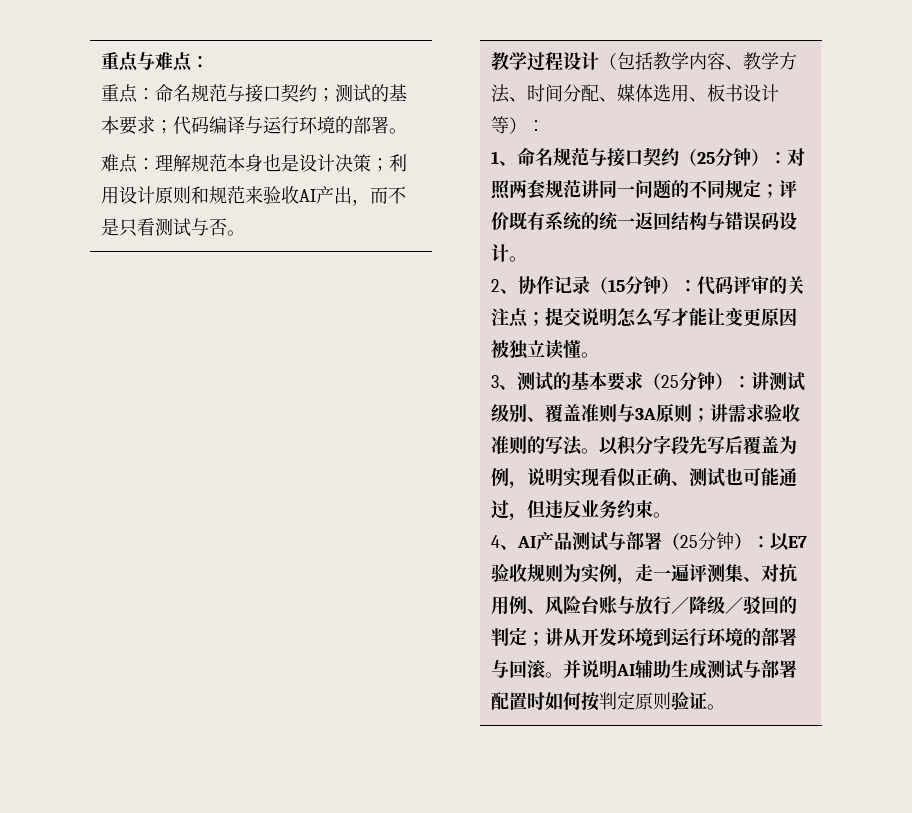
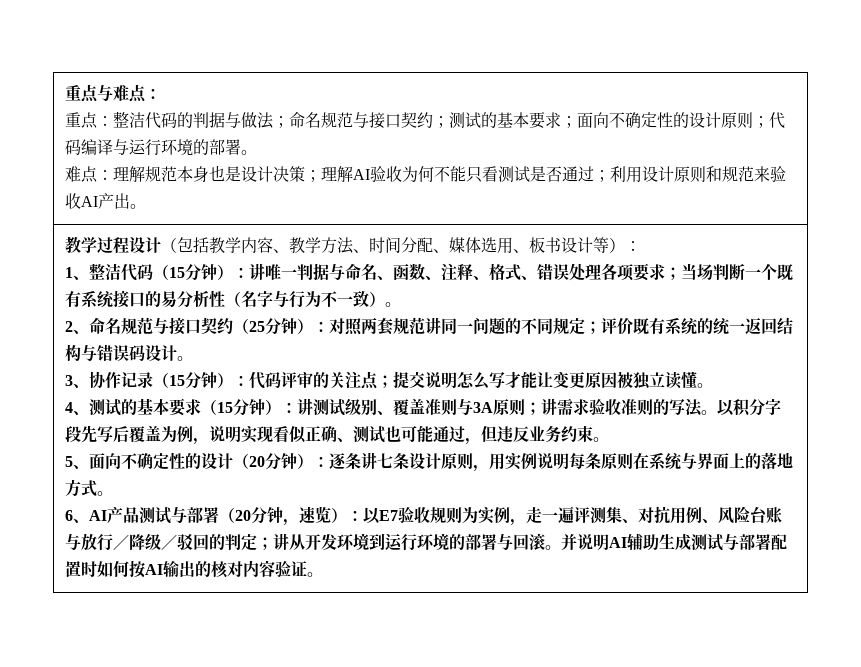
- 重点：命名规范与接口契约；测试的基本要求；代码编译与运行环境的部署。
+ 重点：整洁代码的判据与做法；命名规范与接口契约；测试的基本要求；面向不确定性的设计原则；代码编译与运行环境的部署。
- 难点：理解规范本身也是设计决策；利用设计原则和规范来验收AI产出，而不是只看测试与否。
+ 难点：理解规范本身也是设计决策；理解AI验收为何不能只看测试是否通过；利用设计原则和规范来验收AI产出。
- 1、命名规范与接口契约（25分钟）：对照两套规范讲同一问题的不同规定；评价既有系统的统一返回结构与错误码设计。
+ 1、整洁代码（15分钟）：讲唯一判据与命名、函数、注释、格式、错误处理各项要求；当场判断一个既有系统接口的易分析性（名字与行为不一致）。
+ 2、命名规范与接口契约（25分钟）：对照两套规范讲同一问题的不同规定；评价既有系统的统一返回结构与错误码设计。
- 2、协作记录（15分钟）：代码评审的关注点；提交说明怎么写才能让变更原因被独立读懂。
+ 3、协作记录（15分钟）：代码评审的关注点；提交说明怎么写才能让变更原因被独立读懂。
- 3、测试的基本要求（25分钟）：讲测试级别、覆盖准则与3A原则；讲需求验收准则的写法。
+ 4、测试的基本要求（15分钟）：讲测试级别、覆盖准则与3A原则；讲需求验收准则的写法。
- 4、AI产品测试与部署（25分钟）：以E7验收规则为实例，走一遍评测集、对抗用例、风险台账与放行／降级／驳回的判定；讲从开发环境到运行环境的部署与回滚。
+ 5、面向不确定性的设计（20分钟）：逐条讲七条设计原则，用实例说明每条原则在系统与界面上的落地方式。
+ 6、AI产品测试与部署（20分钟，速览）：以E7验收规则为实例，走一遍评测集、对抗用例、风险台账与放行／降级／驳回的判定；讲从开发环境到运行环境的部署与回滚。
- 并说明AI辅助生成测试与部署配置时如何按判定原则验证。
+ 并说明AI辅助生成测试与部署配置时如何按AI输出的核对内容验证。

